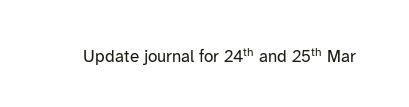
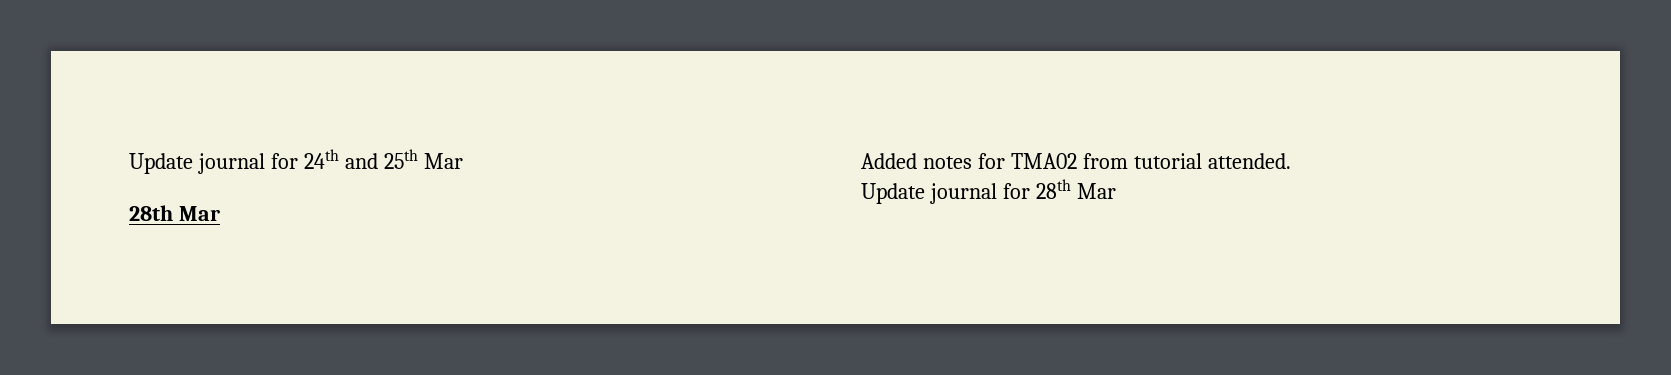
  Update journal for 24th and 25th Mar
+ 28th Mar
+ Added notes for TMA02 from tutorial attended.
+ Update journal for 28th Mar

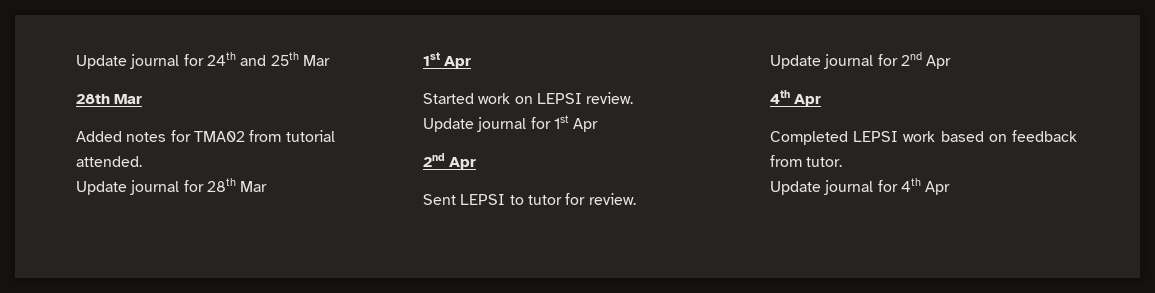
  Update journal for 28th Mar
+ 1st Apr
+ Started work on LEPSI review.
+ Update journal for 1st Apr
+ 2nd Apr
+ Sent LEPSI to tutor for review.
+ Update journal for 2nd Apr
+ 4th Apr
+ Completed LEPSI work based on feedback from tutor.
+ Update journal for 4th Apr

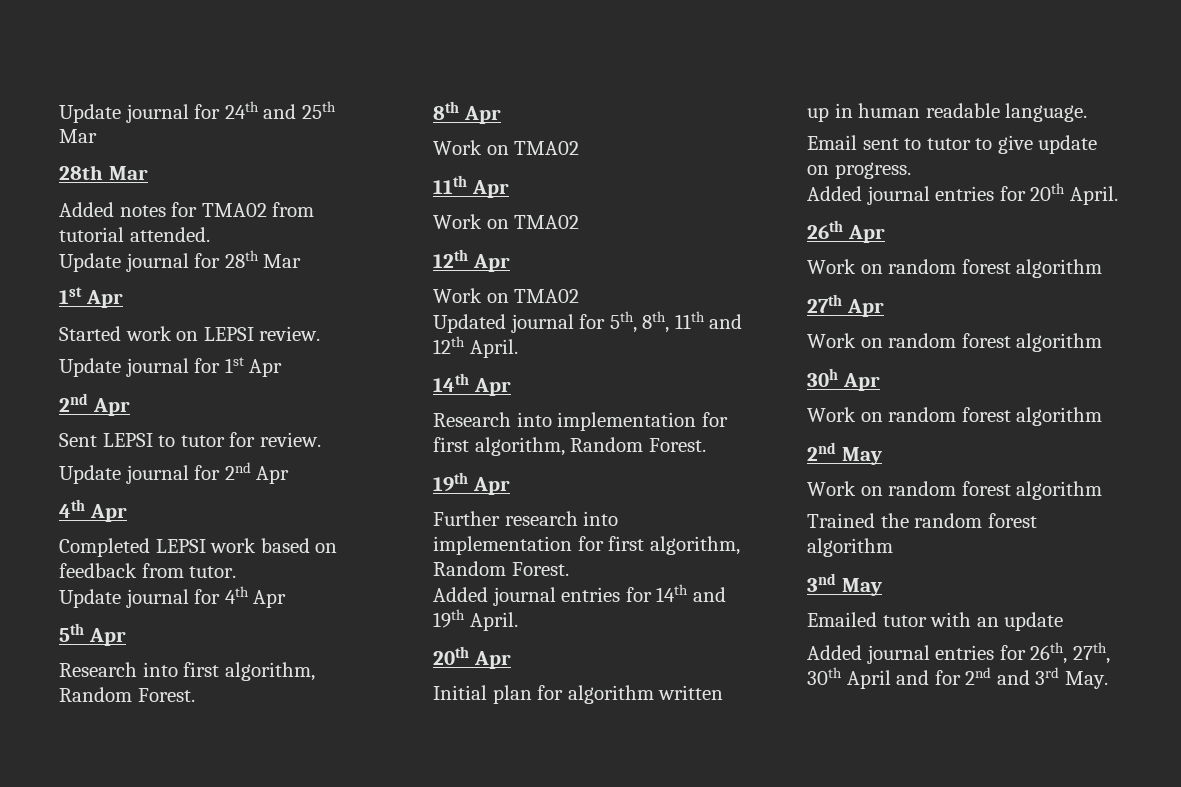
+ 5th Apr
+ Research into first algorithm, Random Forest.
+ 8th Apr
+ Work on TMA02
+ 11th Apr
+ Work on TMA02
+ 12th Apr
+ Work on TMA02
+ Updated journal for 5th, 8th, 11th and 12th April.
+ 14th Apr
+ Research into implementation for first algorithm, Random Forest.
+ 19th Apr
+ Further research into implementation for first algorithm, Random Forest.
+ Added journal entries for 14th and 19th April.
+ 20th Apr
+ Initial plan for algorithm written up in human readable language.
+ Email sent to tutor to give update on progress.
+ Added journal entries for 20th April.
+ 26th Apr
+ Work on random forest algorithm
+ 27th Apr
+ Work on random forest algorithm
+ 30h Apr
+ Work on random forest algorithm
+ 2nd May
+ Work on random forest algorithm
+ Trained the random forest algorithm
+ 3nd May
+ Emailed tutor with an update
+ Added journal entries for 26th, 27th, 30th April and for 2nd and 3rd May.

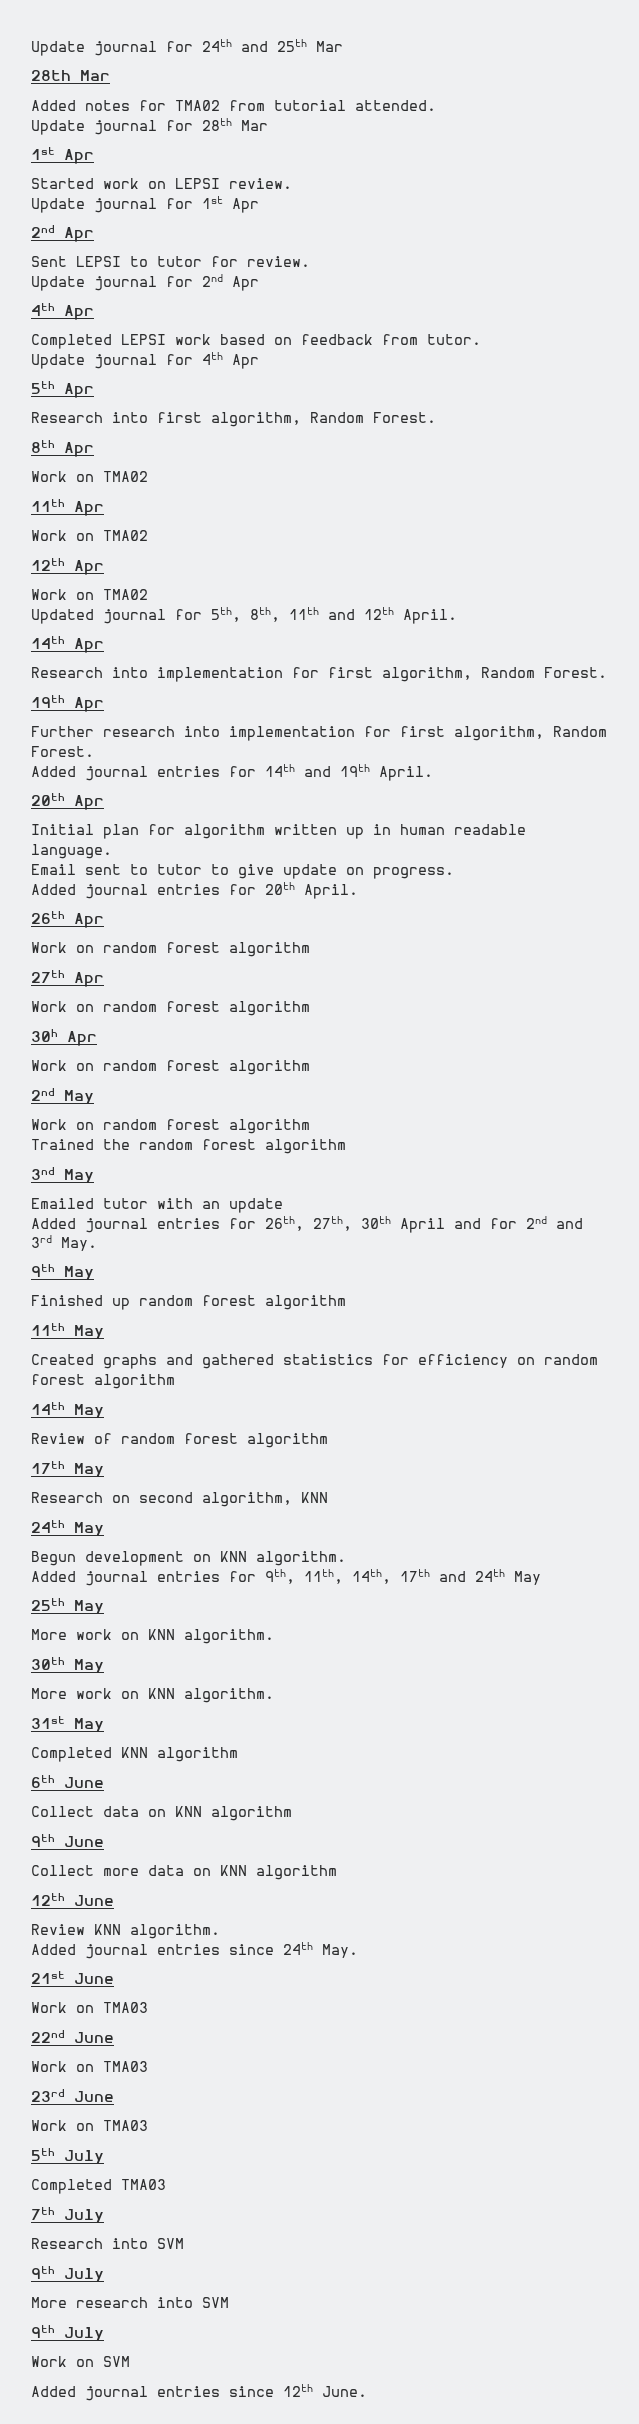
+ 9th May
+ Finished up random forest algorithm
+ 11th May
+ Created graphs and gathered statistics for efficiency on random forest algorithm
+ 14th May
+ Review of random forest algorithm
+ 17th May
+ Research on second algorithm, KNN
+ 24th May
+ Begun development on KNN algorithm.
+ Added journal entries for 9th, 11th, 14th, 17th and 24th May
+ 25th May
+ More work on KNN algorithm.
+ 30th May
+ More work on KNN algorithm.
+ 31st May
+ Completed KNN algorithm
+ 6th June
+ Collect data on KNN algorithm
+ 9th June
+ Collect more data on KNN algorithm
+ 12th June
+ Review KNN algorithm.
+ Added journal entries since 24th May.
+ 21st June
+ Work on TMA03
+ 22nd June
+ Work on TMA03
+ 23rd June
+ Work on TMA03
+ 5th July
+ Completed TMA03
+ 7th July
+ Research into SVM
+ 9th July
+ More research into SVM
+ 9th July
+ Work on SVM
+ Added journal entries since 12th June.

